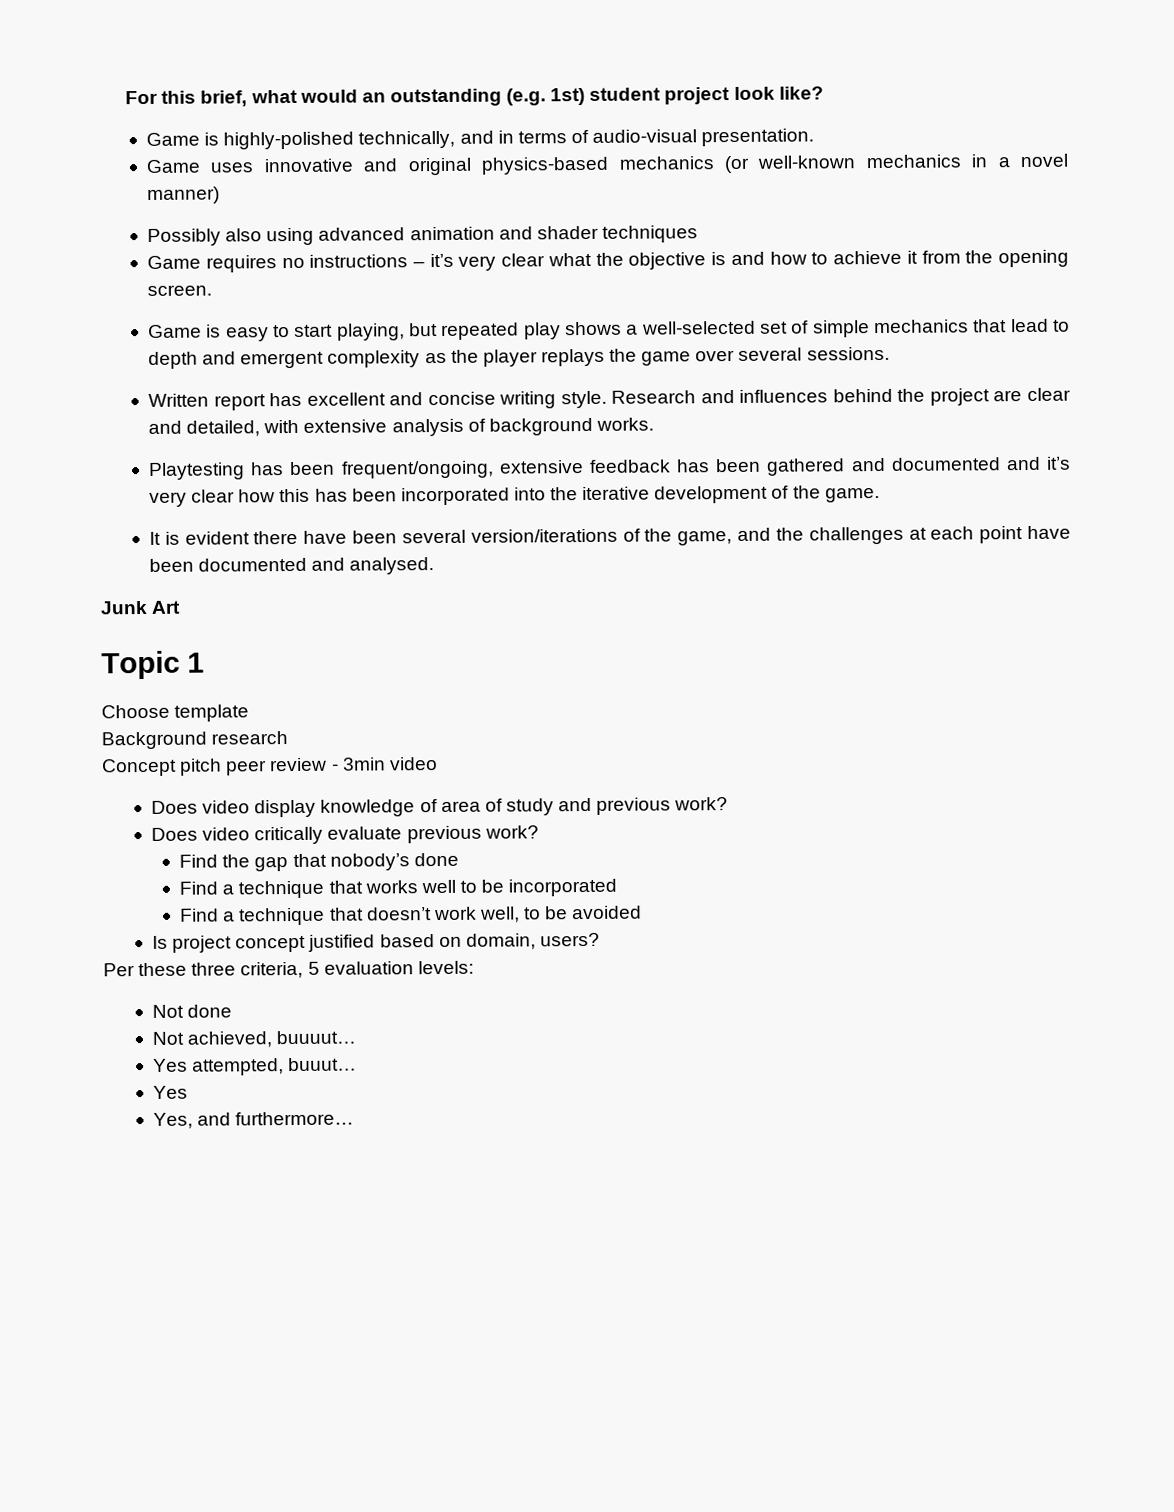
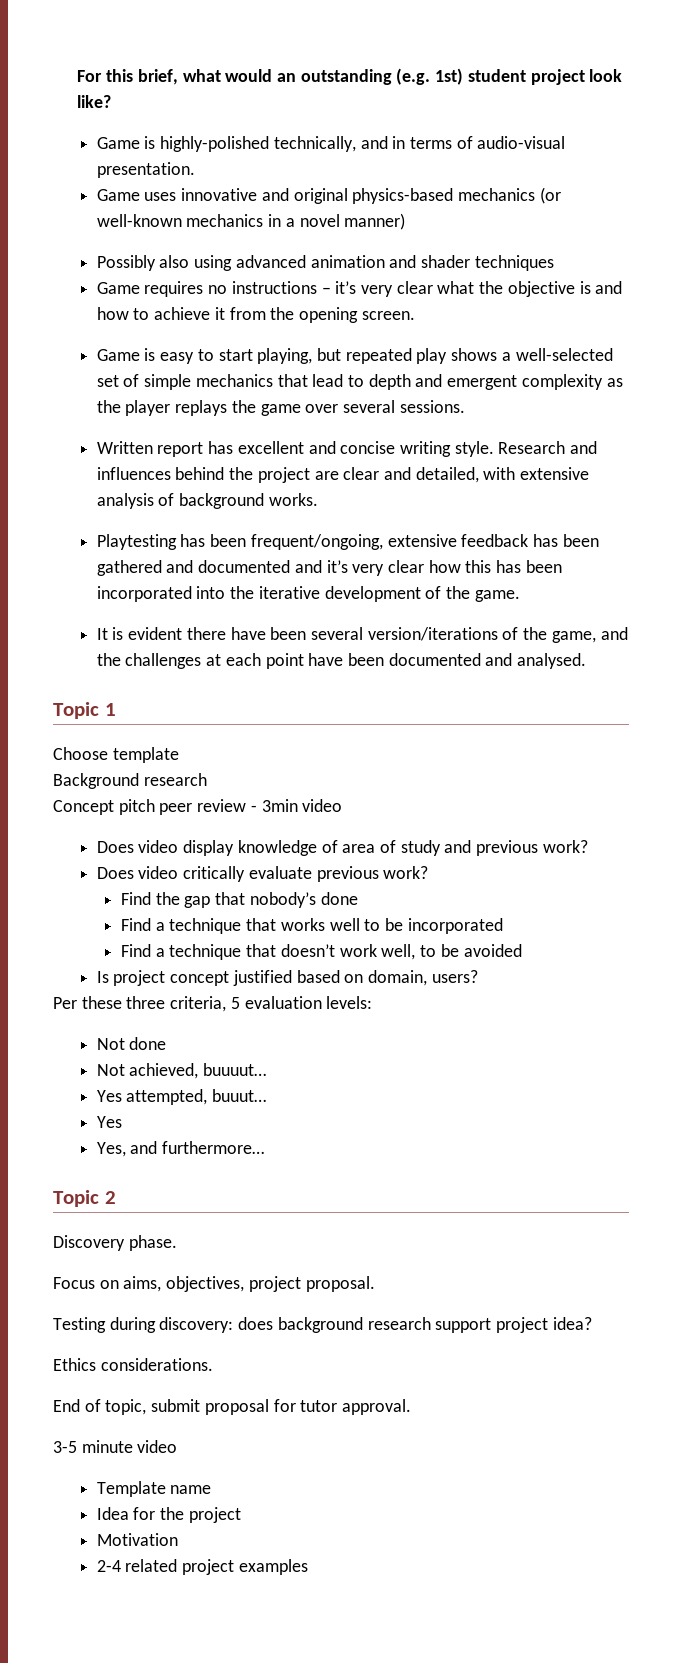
- Junk Art
+ Topic 2
+ Discovery phase.
+ Focus on aims, objectives, project proposal.
+ Testing during discovery: does background research support project idea?
+ Ethics considerations.
+ End of topic, submit proposal for tutor approval.
+ 3-5 minute video
+ Template name
+ Idea for the project
+ Motivation
+ 2-4 related project examples

